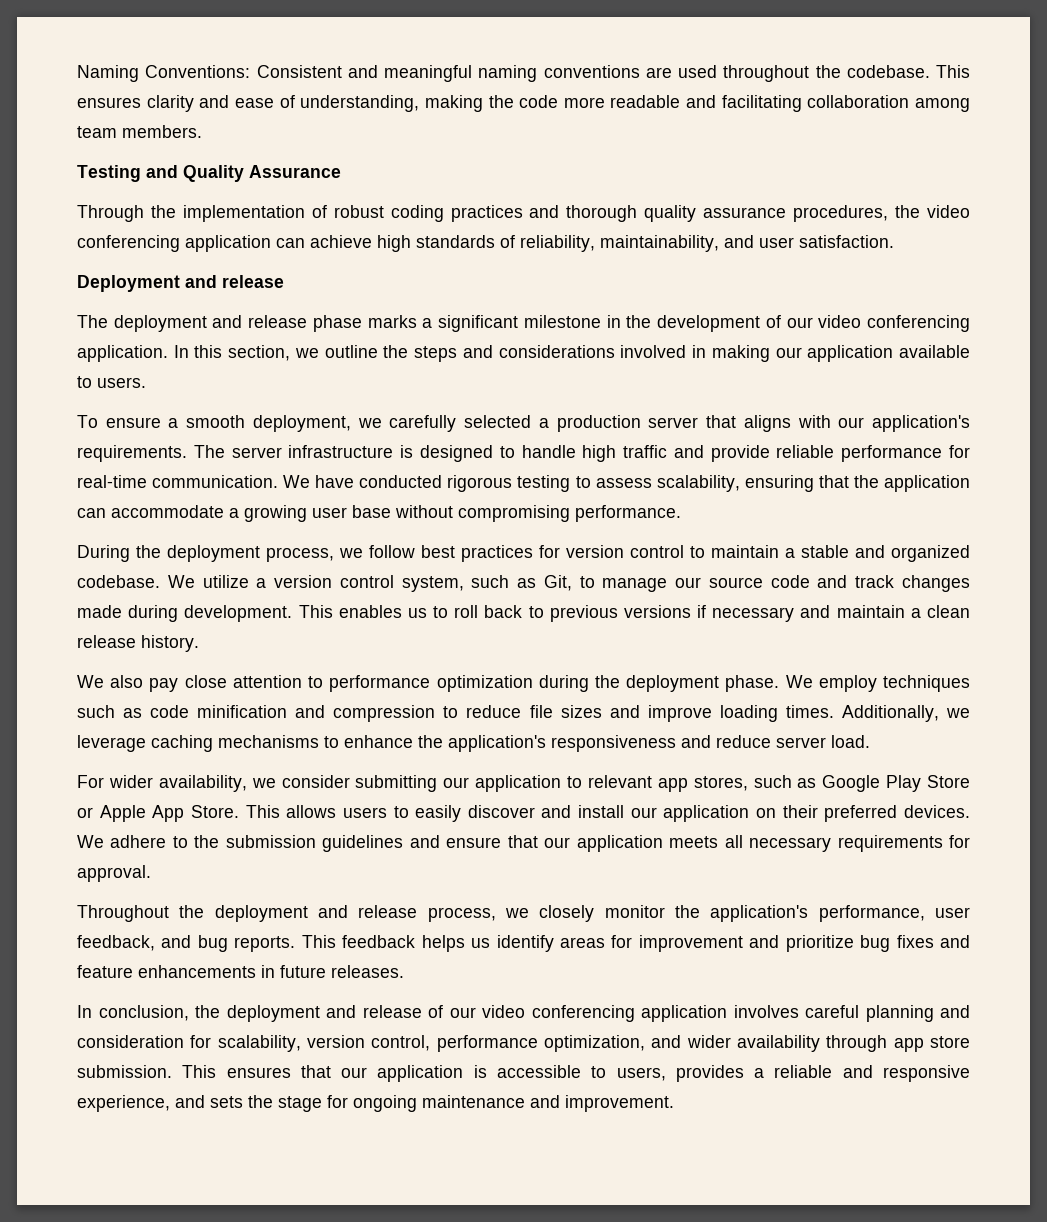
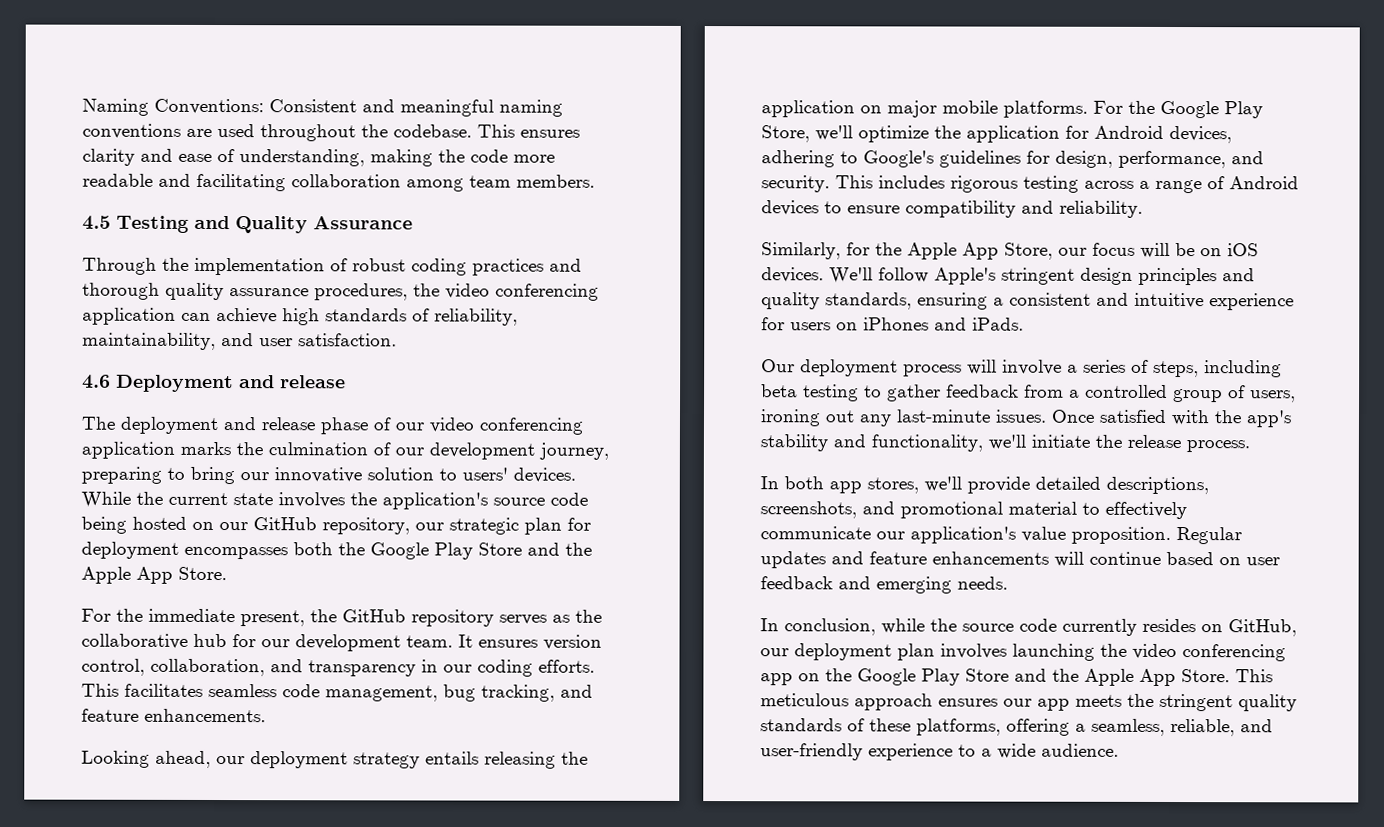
- Testing and Quality Assurance
+ 4.5 Testing and Quality Assurance
- Deployment and release
+ 4.6 Deployment and release
- The deployment and release phase marks a significant milestone in the development of our video conferencing application. In this section, we outline the steps and considerations involved in making our application available to users.
- To ensure a smooth deployment, we carefully selected a production server that aligns with our application's requirements. The server infrastructure is designed to handle high traffic and provide reliable performance for real-time communication. We have conducted rigorous testing to assess scalability, ensuring that the application can accommodate a growing user base without compromising performance.
- During the deployment process, we follow best practices for version control to maintain a stable and organized codebase. We utilize a version control system, such as Git, to manage our source code and track changes made during development. This enables us to roll back to previous versions if necessary and maintain a clean release history.
- We also pay close attention to performance optimization during the deployment phase. We employ techniques such as code minification and compression to reduce file sizes and improve loading times. Additionally, we leverage caching mechanisms to enhance the application's responsiveness and reduce server load.
- For wider availability, we consider submitting our application to relevant app stores, such as Google Play Store or Apple App Store. This allows users to easily discover and install our application on their preferred devices. We adhere to the submission guidelines and ensure that our application meets all necessary requirements for approval.
- Throughout the deployment and release process, we closely monitor the application's performance, user feedback, and bug reports. This feedback helps us identify areas for improvement and prioritize bug fixes and feature enhancements in future releases.
- In conclusion, the deployment and release of our video conferencing application involves careful planning and consideration for scalability, version control, performance optimization, and wider availability through app store submission. This ensures that our application is accessible to users, provides a reliable and responsive experience, and sets the stage for ongoing maintenance and improvement.
+ The deployment and release phase of our video conferencing application marks the culmination of our development journey, preparing to bring our innovative solution to users' devices. While the current state involves the application's source code being hosted on our GitHub repository, our strategic plan for deployment encompasses both the Google Play Store and the Apple App Store.
+ For the immediate present, the GitHub repository serves as the collaborative hub for our development team. It ensures version control, collaboration, and transparency in our coding efforts. This facilitates seamless code management, bug tracking, and feature enhancements.
+ Looking ahead, our deployment strategy entails releasing the application on major mobile platforms. For the Google Play Store, we'll optimize the application for Android devices, adhering to Google's guidelines for design, performance, and security. This includes rigorous testing across a range of Android devices to ensure compatibility and reliability.
+ Similarly, for the Apple App Store, our focus will be on iOS devices. We'll follow Apple's stringent design principles and quality standards, ensuring a consistent and intuitive experience for users on iPhones and iPads.
+ Our deployment process will involve a series of steps, including beta testing to gather feedback from a controlled group of users, ironing out any last-minute issues. Once satisfied with the app's stability and functionality, we'll initiate the release process.
+ In both app stores, we'll provide detailed descriptions, screenshots, and promotional material to effectively communicate our application's value proposition. Regular updates and feature enhancements will continue based on user feedback and emerging needs.
+ In conclusion, while the source code currently resides on GitHub, our deployment plan involves launching the video conferencing app on the Google Play Store and the Apple App Store. This meticulous approach ensures our app meets the stringent quality standards of these platforms, offering a seamless, reliable, and user-friendly experience to a wide audience.

